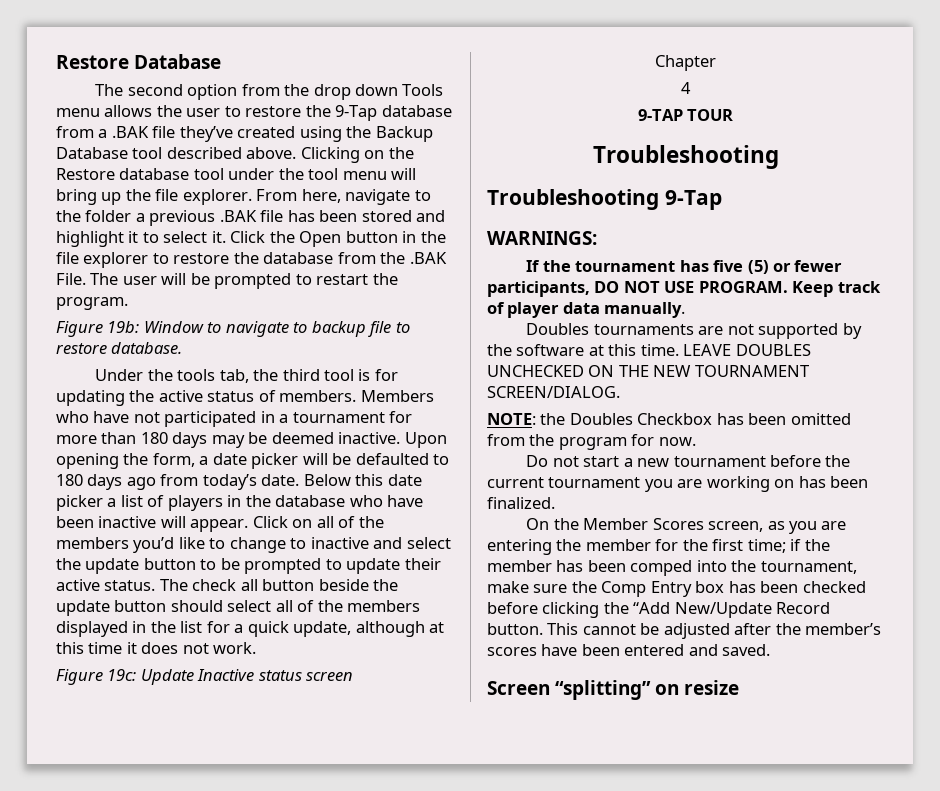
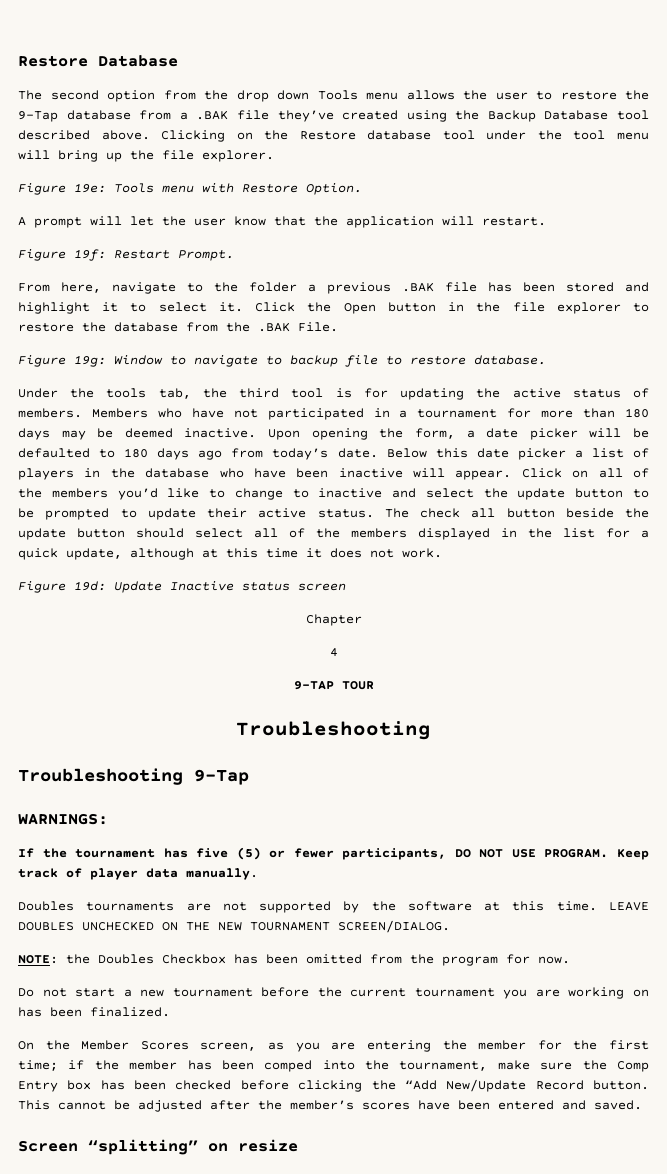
- Clicking on the Restore database tool under the tool menu will bring up the file explorer. From here, navigate to the folder a previous .BAK file has been stored and highlight it to select it.
+ Clicking on the Restore database tool under the tool menu will bring up the file explorer.
+ Figure 19e: Tools menu with Restore Option.
+ A prompt will let the user know that the application will restart.
+ Figure 19f: Restart Prompt.
+ From here, navigate to the folder a previous .BAK file has been stored and highlight it to select it.
- Click the Open button in the file explorer to restore the database from the .BAK File. The user will be prompted to restart the program.
- Figure 19b: Window to navigate to backup file to restore database.
+ Click the Open button in the file explorer to restore the database from the .BAK File.
+ Figure 19g: Window to navigate to backup file to restore database.
- Figure 19c: Update Inactive status screen
+ Figure 19d: Update Inactive status screen

